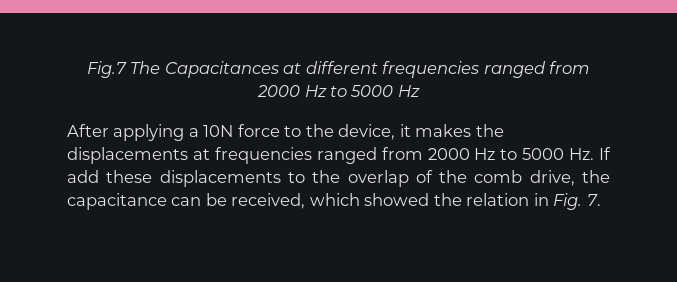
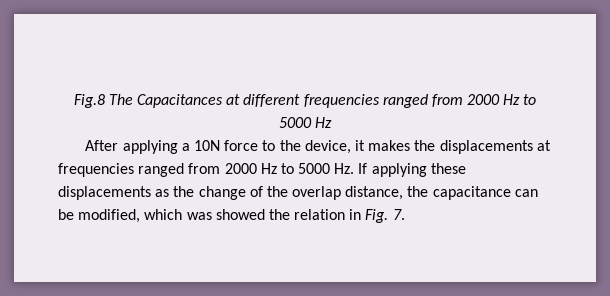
- Fig.7 The Capacitances at different frequencies ranged from 2000 Hz to 5000 Hz
+ Fig.8 The Capacitances at different frequencies ranged from 2000 Hz to 5000 Hz
- After applying a 10N force to the device, it makes the displacements at frequencies ranged from 2000 Hz to 5000 Hz. If add these displacements to the overlap of the comb drive, the capacitance can be received, which showed the relation in Fig. 7.
+ After applying a 10N force to the device, it makes the displacements at frequencies ranged from 2000 Hz to 5000 Hz. If applying these displacements as the change of the overlap distance, the capacitance can be modified, which was showed the relation in Fig. 7.

